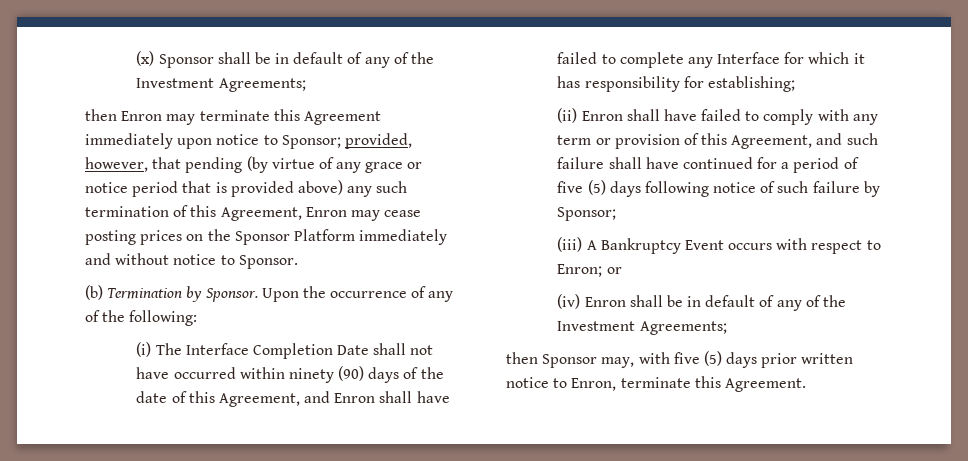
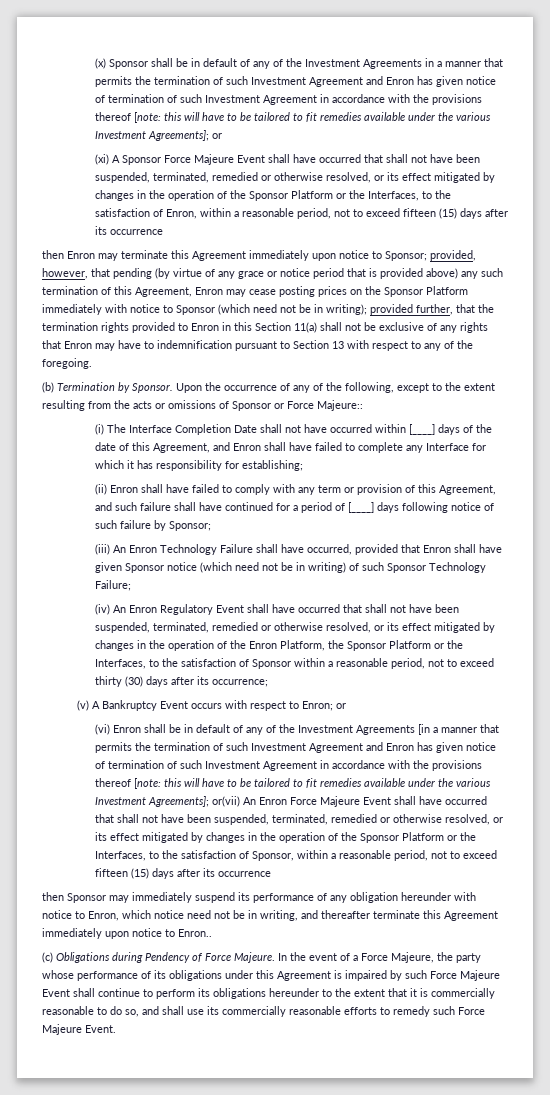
- (x) Sponsor shall be in default of any of the Investment Agreements;
+ (x) Sponsor shall be in default of any of the Investment Agreements in a manner that permits the termination of such Investment Agreement and Enron has given notice of termination of such Investment Agreement in accordance with the provisions thereof [note: this will have to be tailored to fit remedies available under the various Investment Agreements]; or
+ (xi) A Sponsor Force Majeure Event shall have occurred that shall not have been suspended, terminated, remedied or otherwise resolved, or its effect mitigated by changes in the operation of the Sponsor Platform or the Interfaces, to the satisfaction of Enron, within a reasonable period, not to exceed fifteen (15) days after its occurrence
- then Enron may terminate this Agreement immediately upon notice to Sponsor; provided, however, that pending (by virtue of any grace or notice period that is provided above) any such termination of this Agreement, Enron may cease posting prices on the Sponsor Platform immediately and without notice to Sponsor.
+ then Enron may terminate this Agreement immediately upon notice to Sponsor; provided, however, that pending (by virtue of any grace or notice period that is provided above) any such termination of this Agreement, Enron may cease posting prices on the Sponsor Platform immediately with notice to Sponsor (which need not be in writing); provided further, that the termination rights provided to Enron in this Section 11(a) shall not be exclusive of any rights that Enron may have to indemnification pursuant to Section 13 with respect to any of the foregoing.
- Upon the occurrence of any of the following:
+ Upon the occurrence of any of the following, except to the extent resulting from the acts or omissions of Sponsor or Force Majeure::
- (i) The Interface Completion Date shall not have occurred within ninety (90) days of the date of this Agreement, and Enron shall have failed to complete any Interface for which it has responsibility for establishing;
+ (i) The Interface Completion Date shall not have occurred within [____] days of the date of this Agreement, and Enron shall have failed to complete any Interface for which it has responsibility for establishing;
- (ii) Enron shall have failed to comply with any term or provision of this Agreement, and such failure shall have continued for a period of five (5) days following notice of such failure by Sponsor;
+ (ii) Enron shall have failed to comply with any term or provision of this Agreement, and such failure shall have continued for a period of [____] days following notice of such failure by Sponsor;
- (iii) A Bankruptcy Event occurs with respect to Enron; or
+ (iii) An Enron Technology Failure shall have occurred, provided that Enron shall have given Sponsor notice (which need not be in writing) of such Sponsor Technology Failure;
+ (iv) An Enron Regulatory Event shall have occurred that shall not have been suspended, terminated, remedied or otherwise resolved, or its effect mitigated by changes in the operation of the Enron Platform, the Sponsor Platform or the Interfaces, to the satisfaction of Sponsor within a reasonable period, not to exceed thirty (30) days after its occurrence;
+ (v) A Bankruptcy Event occurs with respect to Enron; or
- (iv) Enron shall be in default of any of the Investment Agreements;
- then Sponsor may, with five (5) days prior written notice to Enron, terminate this Agreement.
+ (vi) Enron shall be in default of any of the Investment Agreements [in a manner that permits the termination of such Investment Agreement and Enron has given notice of termination of such Investment Agreement in accordance with the provisions thereof [note: this will have to be tailored to fit remedies available under the various Investment Agreements]; or(vii) An Enron Force Majeure Event shall have occurred that shall not have been suspended, terminated, remedied or otherwise resolved, or its effect mitigated by changes in the operation of the Sponsor Platform or the Interfaces, to the satisfaction of Sponsor, within a reasonable period, not to exceed fifteen (15) days after its occurrence
+ then Sponsor may immediately suspend its performance of any obligation hereunder with notice to Enron, which notice need not be in writing, and thereafter terminate this Agreement immediately upon notice to Enron..
+ (c) Obligations during Pendency of Force Majeure. In the event of a Force Majeure, the party whose performance of its obligations under this Agreement is impaired by such Force Majeure Event shall continue to perform its obligations hereunder to the extent that it is commercially reasonable to do so, and shall use its commercially reasonable efforts to remedy such Force Majeure Event.

